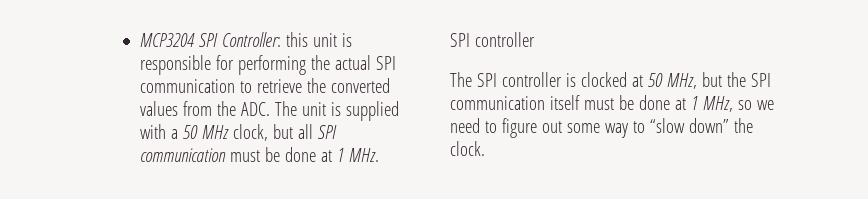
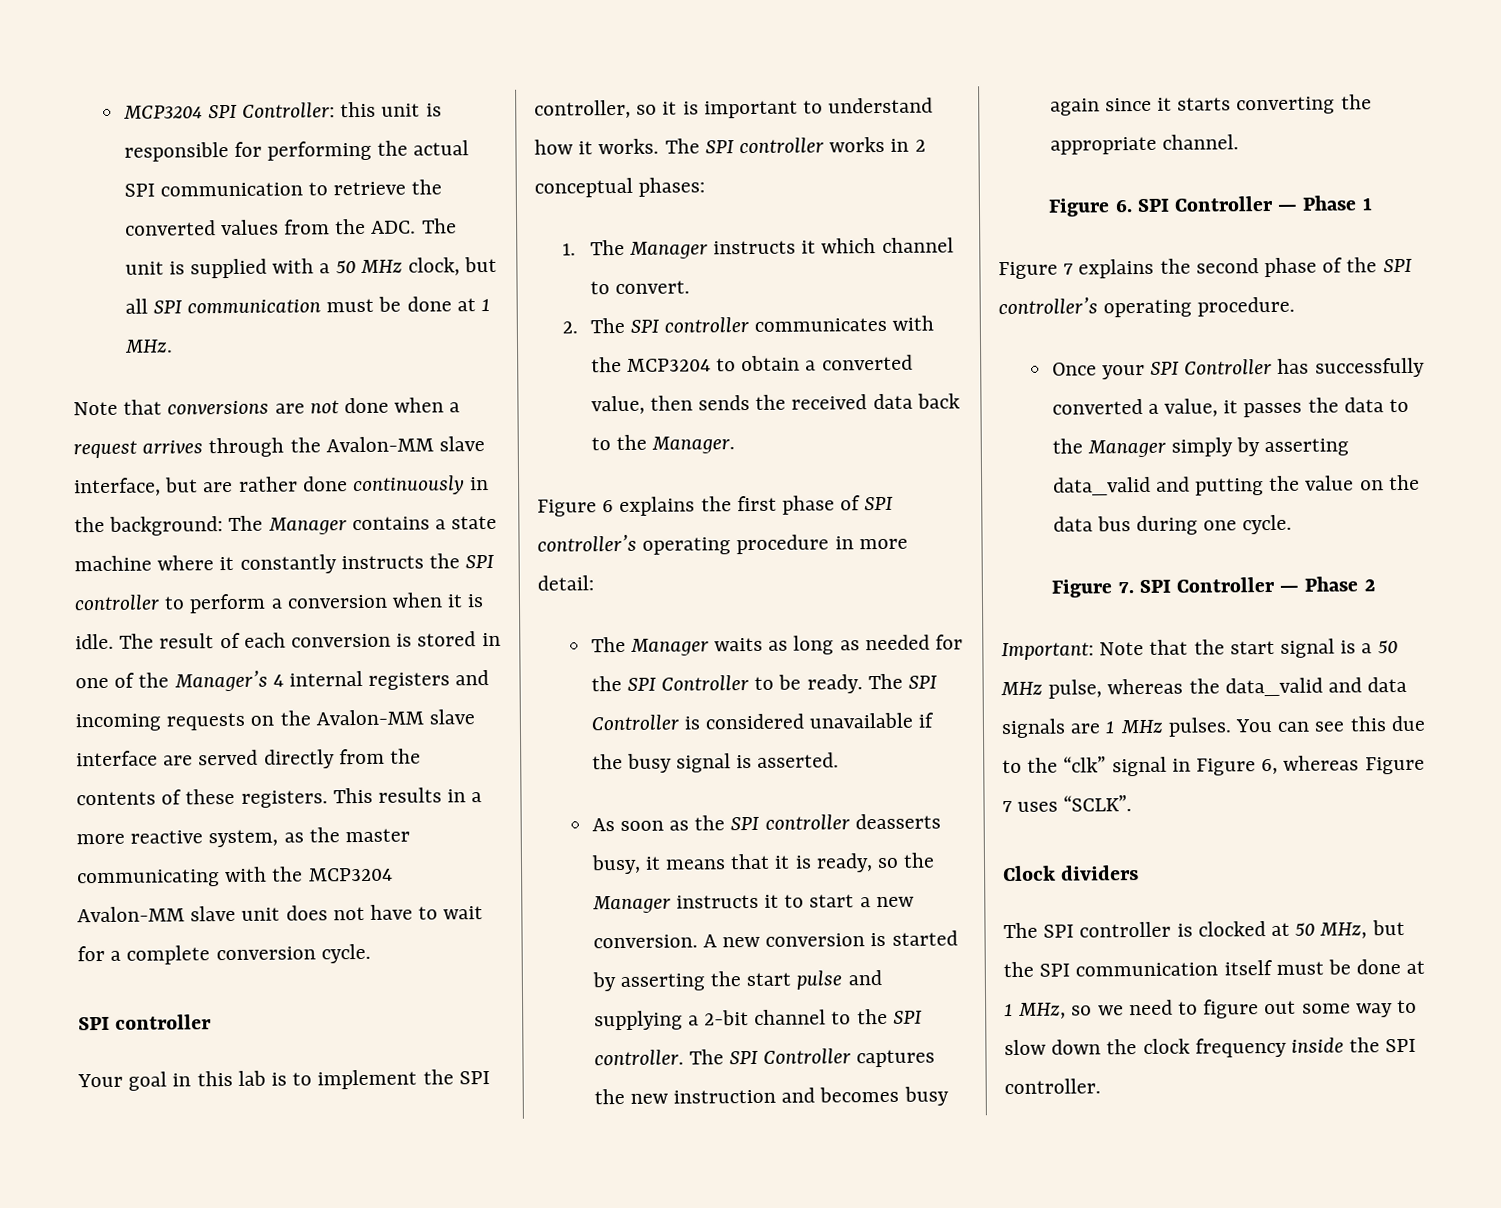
  MCP3204 SPI Controller: this unit is responsible for performing the actual SPI communication to retrieve the converted values from the ADC. The unit is supplied with a 50 MHz clock, but all SPI communication must be done at 1 MHz.
+ Note that conversions are not done when a request arrives through the Avalon-MM slave interface, but are rather done continuously in the background: The Manager contains a state machine where it constantly instructs the SPI controller to perform a conversion when it is idle. The result of each conversion is stored in one of the Manager’s 4 internal registers and incoming requests on the Avalon-MM slave interface are served directly from the contents of these registers. This results in a more reactive system, as the master communicating with the MCP3204 Avalon-MM slave unit does not have to wait for a complete conversion cycle.
  SPI controller
+ Your goal in this lab is to implement the SPI controller, so it is important to understand how it works. The SPI controller works in 2 conceptual phases:
+ 1. The Manager instructs it which channel to convert.
+ 2. The SPI controller communicates with the MCP3204 to obtain a converted value, then sends the received data back to the Manager.
+ Figure 6 explains the first phase of SPI controller’s operating procedure in more detail:
+ The Manager waits as long as needed for the SPI Controller to be ready. The SPI Controller is considered unavailable if the busy signal is asserted.
+ As soon as the SPI controller deasserts busy, it means that it is ready, so the Manager instructs it to start a new conversion. A new conversion is started by asserting the start pulse and supplying a 2-bit channel to the SPI controller. The SPI Controller captures the new instruction and becomes busy again since it starts converting the appropriate channel.
+ Figure 6. SPI Controller — Phase 1
+ Figure 7 explains the second phase of the SPI controller’s operating procedure.
+ Once your SPI Controller has successfully converted a value, it passes the data to the Manager simply by asserting data_valid and putting the value on the data bus during one cycle.
+ Figure 7. SPI Controller — Phase 2
+ Important: Note that the start signal is a 50 MHz pulse, whereas the data_valid and data signals are 1 MHz pulses. You can see this due to the “clk” signal in Figure 6, whereas Figure 7 uses “SCLK”.
+ Clock dividers
- The SPI controller is clocked at 50 MHz, but the SPI communication itself must be done at 1 MHz, so we need to figure out some way to “slow down” the clock.
+ The SPI controller is clocked at 50 MHz, but the SPI communication itself must be done at 1 MHz, so we need to figure out some way to slow down the clock frequency inside the SPI controller.

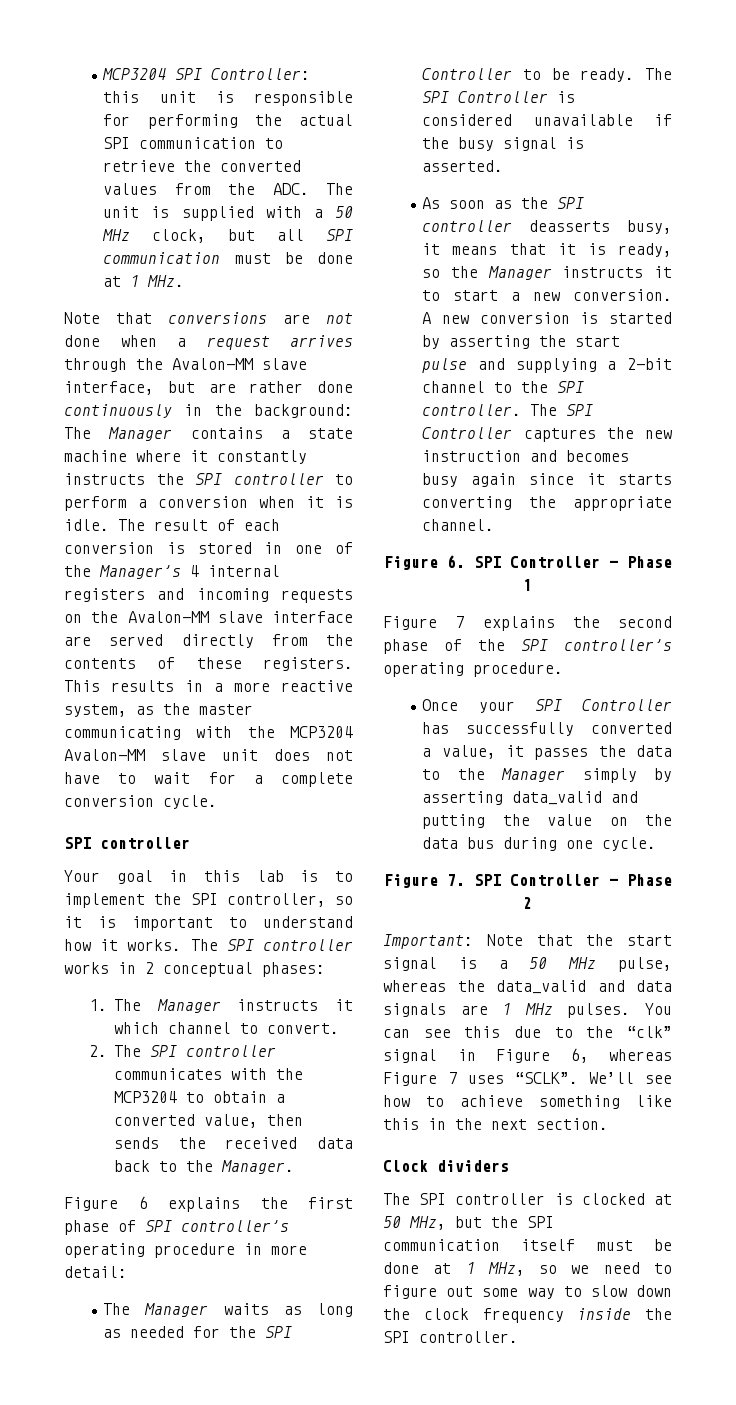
+ We’ll see how to achieve something like this in the next section.

